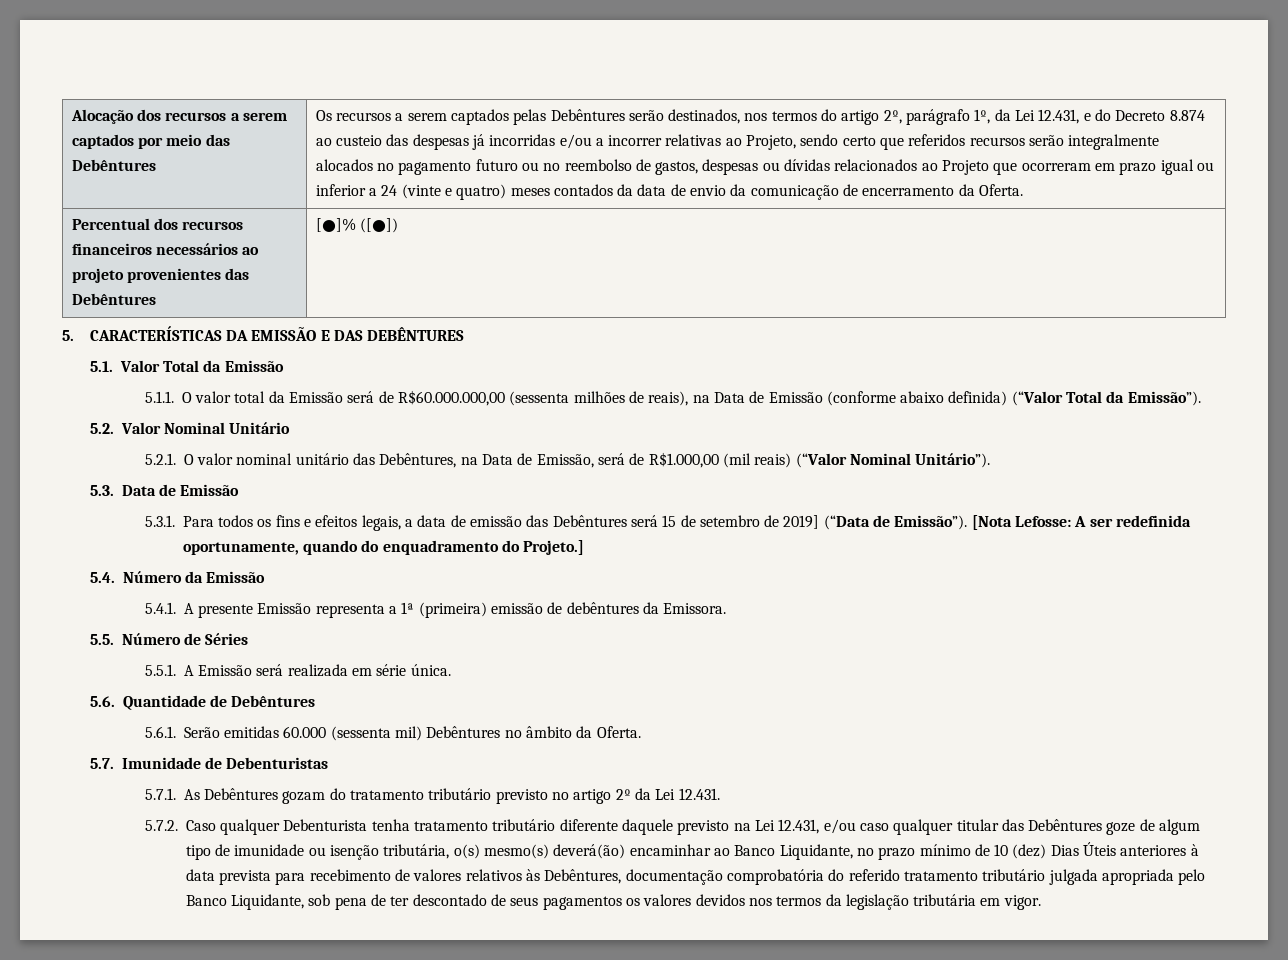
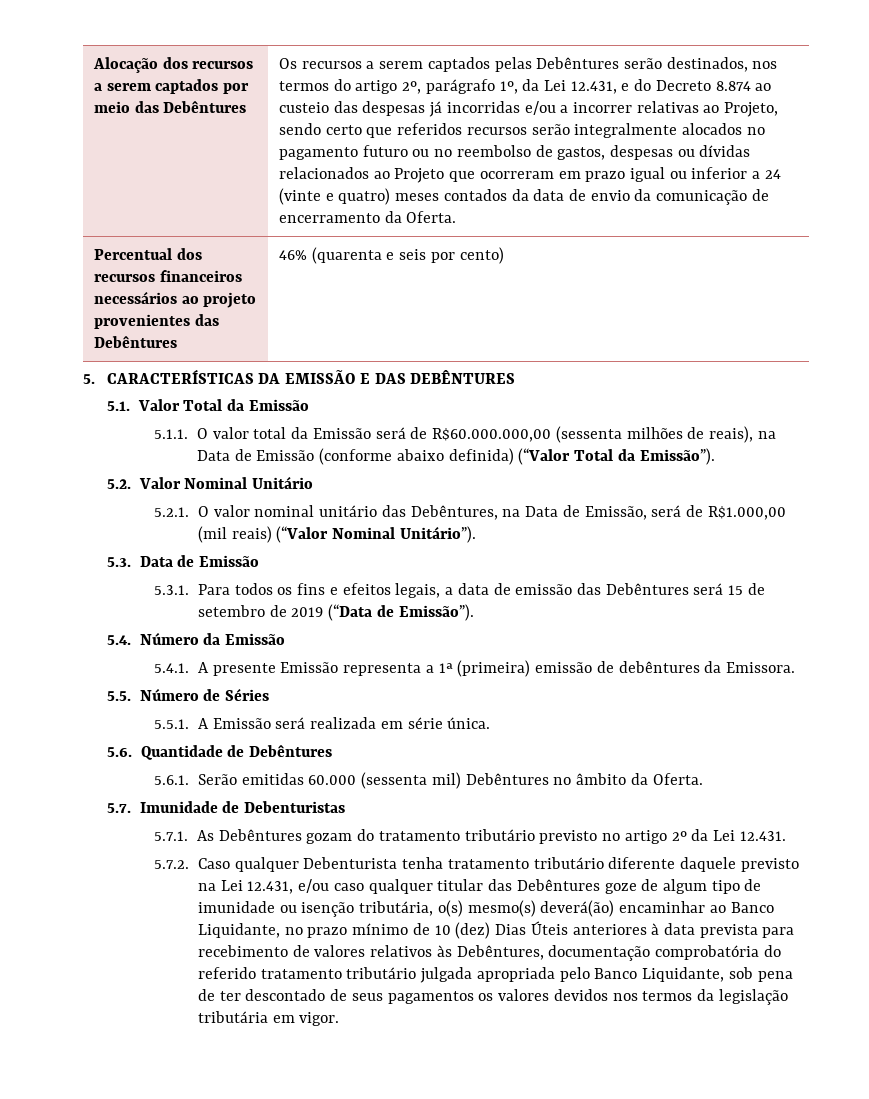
- Percentual dos recursos financeiros necessários ao projeto provenientes das Debêntures | [●]% ([●])
+ Percentual dos recursos financeiros necessários ao projeto provenientes das Debêntures | 46% (quarenta e seis por cento)
- 5.3.1. Para todos os fins e efeitos legais, a data de emissão das Debêntures será 15 de setembro de 2019] (“Data de Emissão”). [Nota Lefosse: A ser redefinida oportunamente, quando do enquadramento do Projeto.]
+ 5.3.1. Para todos os fins e efeitos legais, a data de emissão das Debêntures será 15 de setembro de 2019 (“Data de Emissão”).

